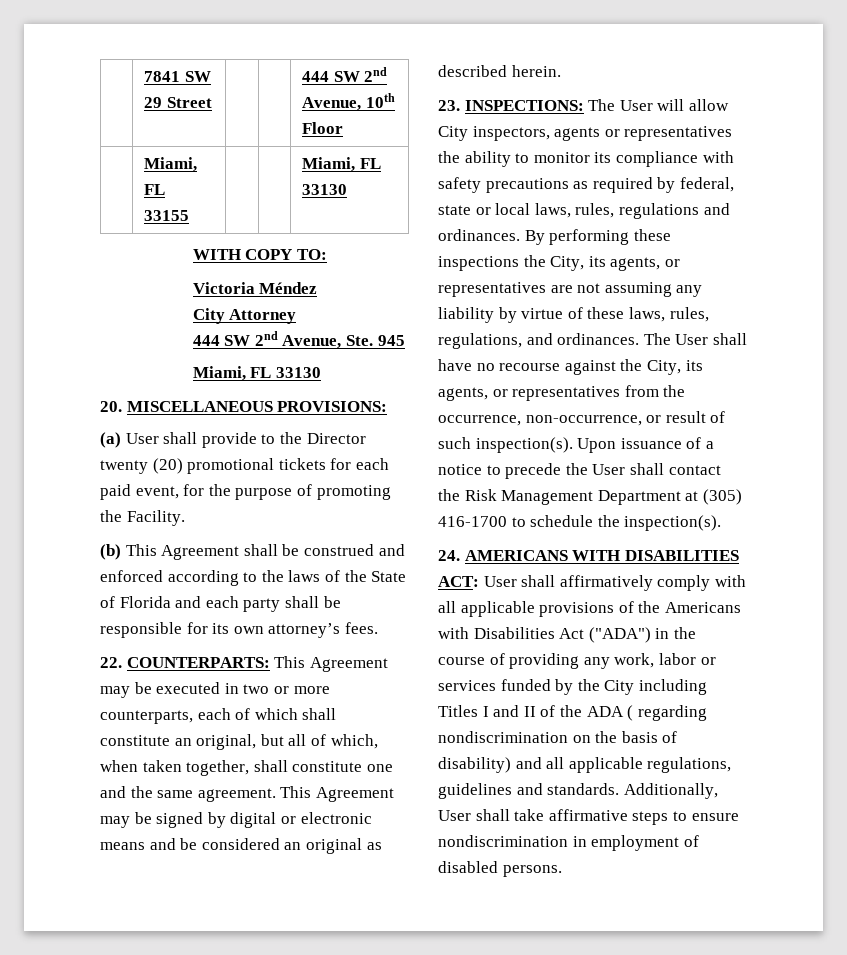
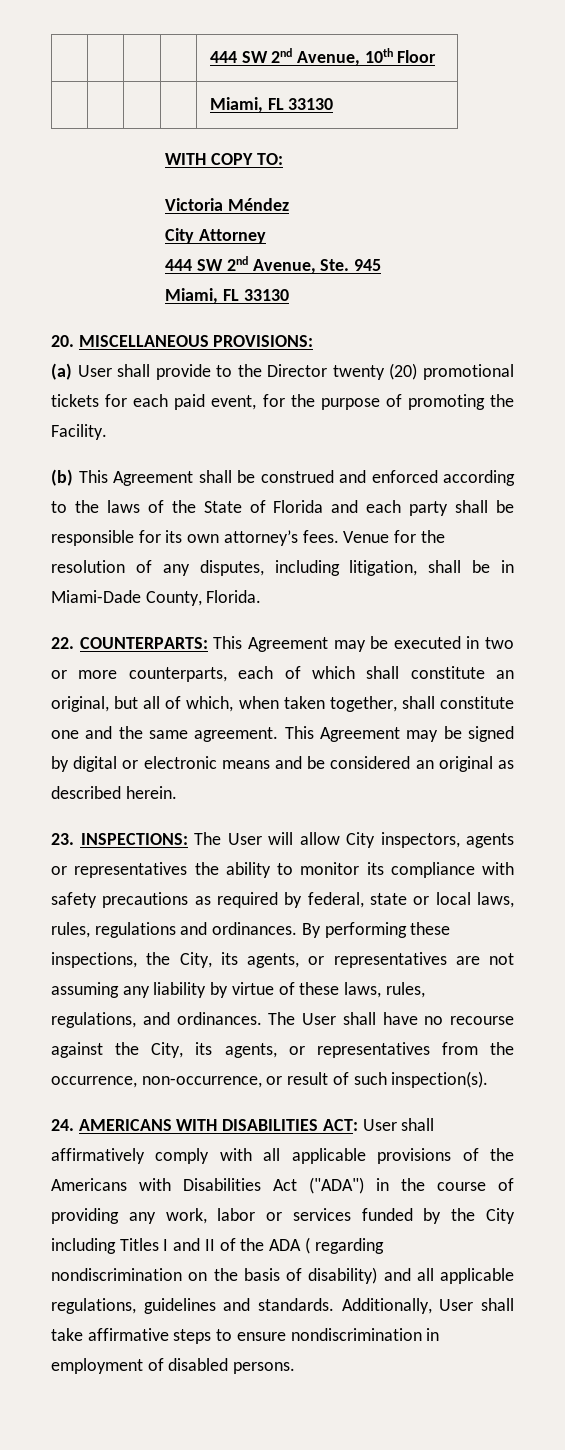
- | 7841 SW 29 Street | | | 444 SW 2nd Avenue, 10th Floor
+ | | | | 444 SW 2nd Avenue, 10th Floor
- | Miami, FL 33155 | | | Miami, FL 33130
+ | | | | Miami, FL 33130
+ Venue for the resolution of any disputes, including litigation, shall be in Miami-Dade County, Florida.
- By performing these inspections the City, its agents, or representatives are not assuming any liability by virtue of these laws, rules, regulations, and ordinances.
+ By performing these inspections, the City, its agents, or representatives are not assuming any liability by virtue of these laws, rules, regulations, and ordinances.
- Upon issuance of a notice to precede the User shall contact the Risk Management Department at (305) 416-1700 to schedule the inspection(s).

